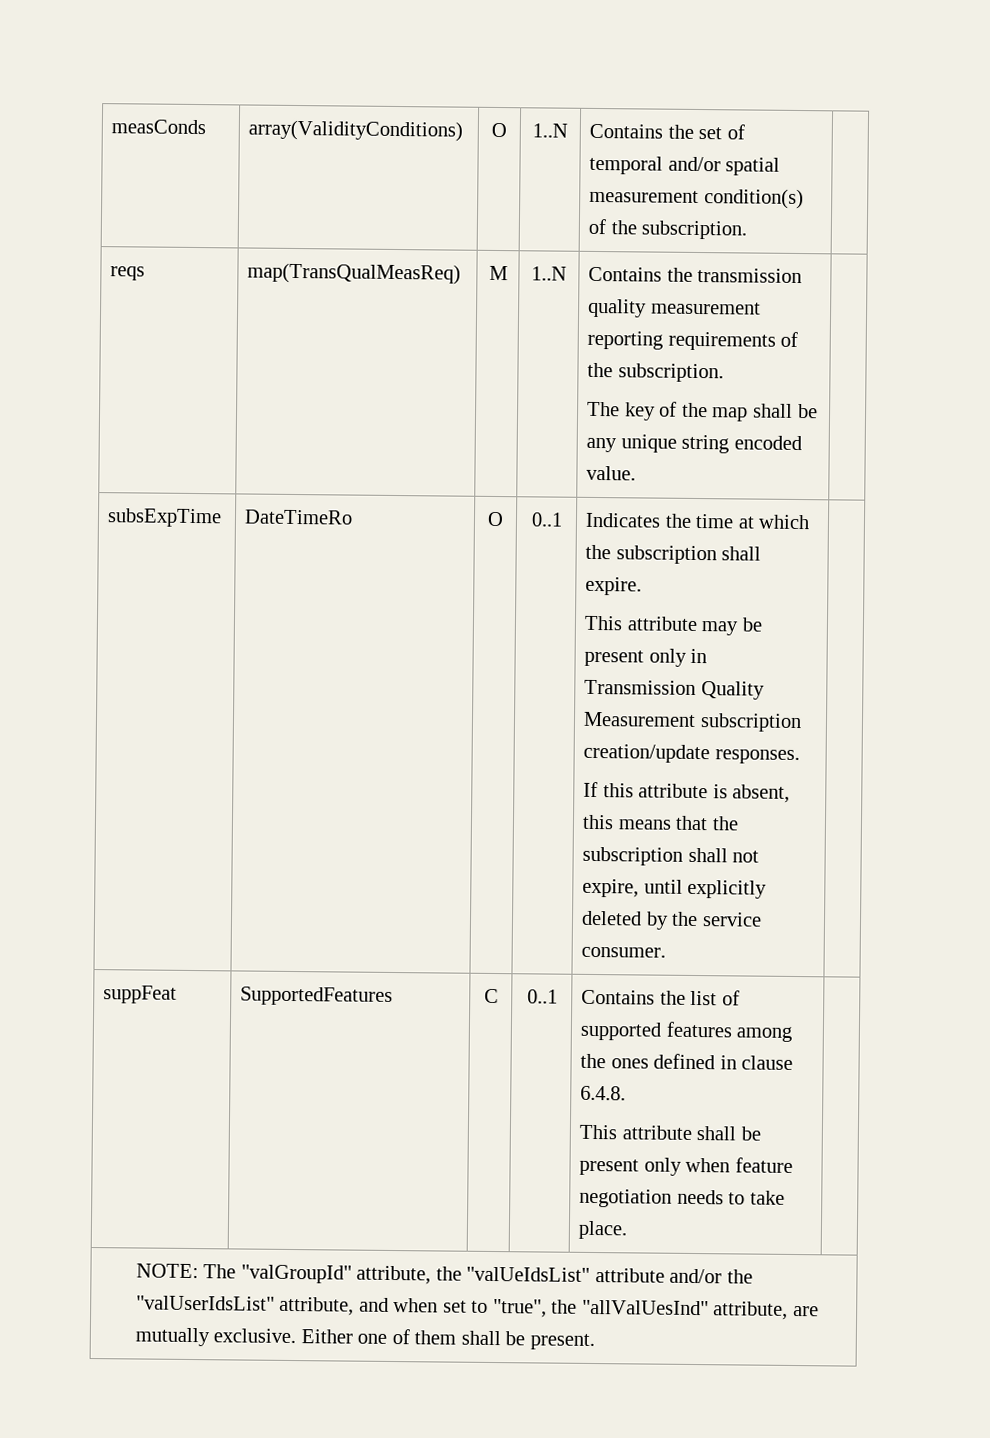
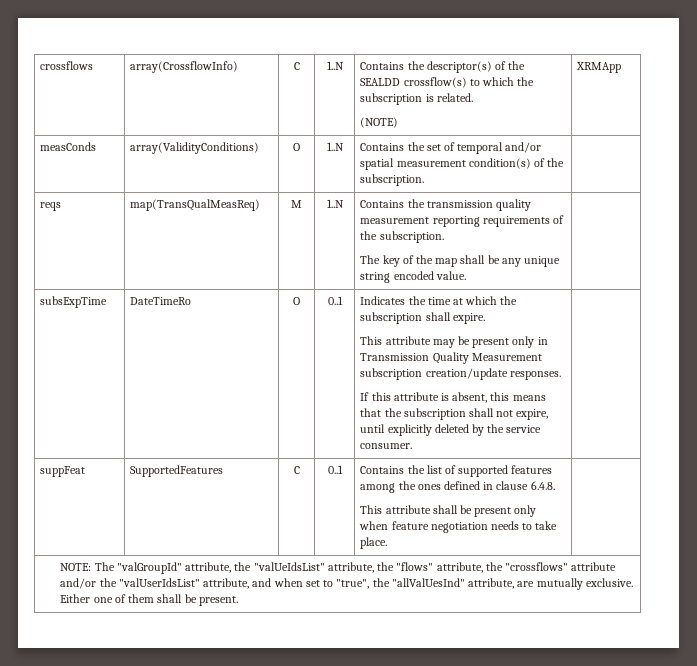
+ crossflows | array(CrossflowInfo) | C | 1..N | Contains the descriptor(s) of the SEALDD crossflow(s) to which the subscription is related.
+ (NOTE) | XRMApp
- NOTE: The "valGroupId" attribute, the "valUeIdsList" attribute and/or the "valUserIdsList" attribute, and when set to "true", the "allValUesInd" attribute, are mutually exclusive. Either one of them shall be present.
+ NOTE: The "valGroupId" attribute, the "valUeIdsList" attribute, the "flows" attribute, the "crossflows" attribute and/or the "valUserIdsList" attribute, and when set to "true", the "allValUesInd" attribute, are mutually exclusive. Either one of them shall be present.

